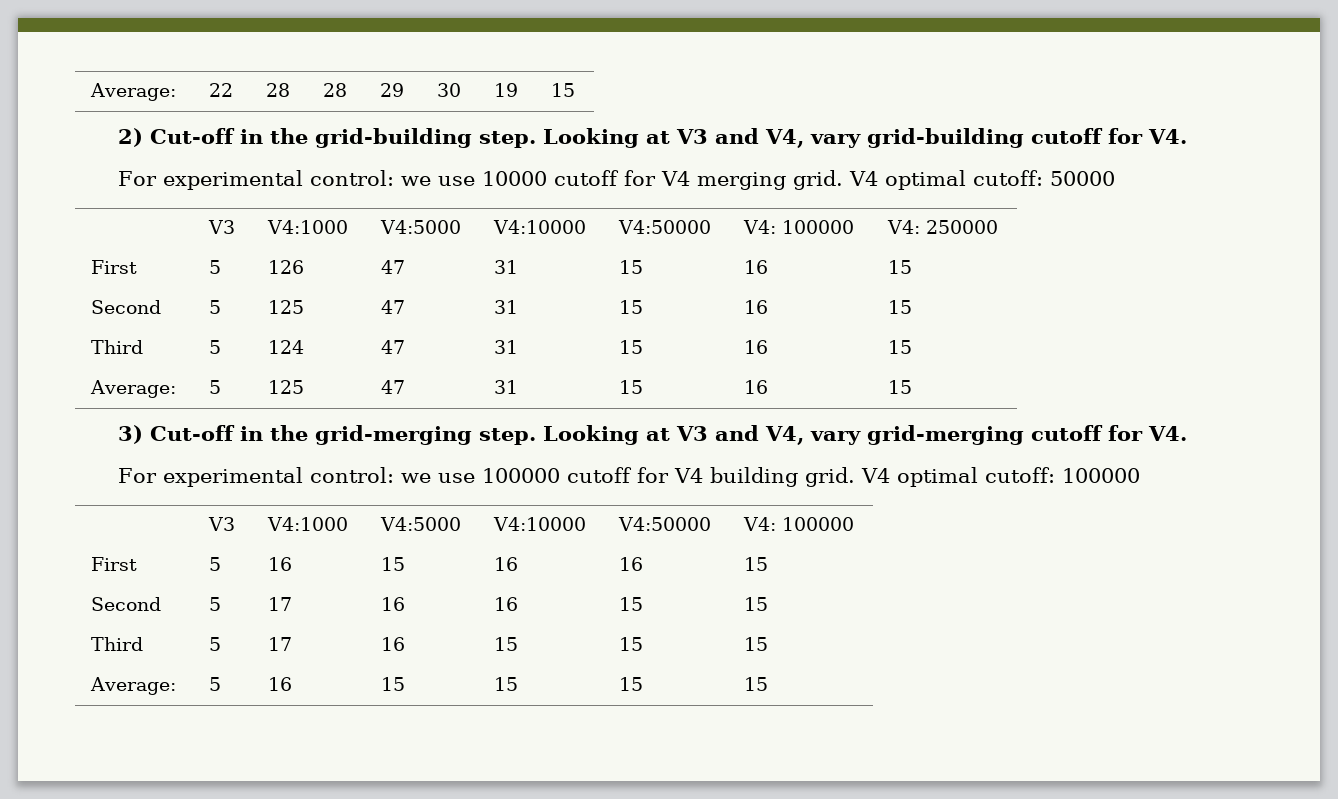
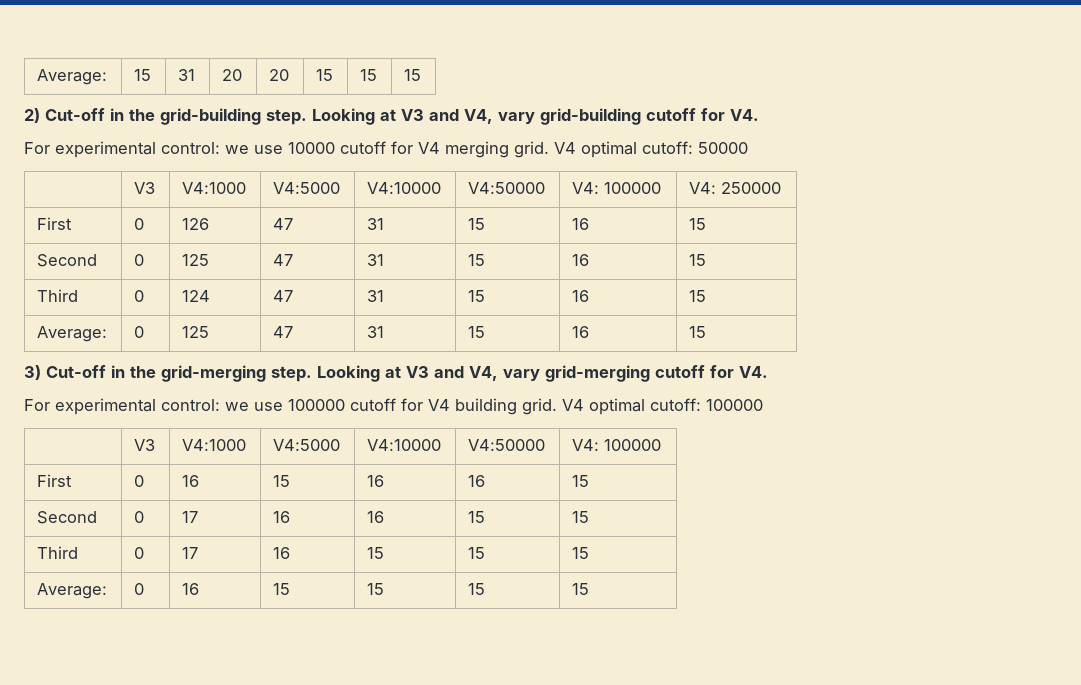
- Average: | 22 | 28 | 28 | 29 | 30 | 19 | 15
+ Average: | 15 | 31 | 20 | 20 | 15 | 15 | 15
- First | 5 | 126 | 47 | 31 | 15 | 16 | 15
+ First | 0 | 126 | 47 | 31 | 15 | 16 | 15
- Second | 5 | 125 | 47 | 31 | 15 | 16 | 15
+ Second | 0 | 125 | 47 | 31 | 15 | 16 | 15
- Third | 5 | 124 | 47 | 31 | 15 | 16 | 15
+ Third | 0 | 124 | 47 | 31 | 15 | 16 | 15
- Average: | 5 | 125 | 47 | 31 | 15 | 16 | 15
+ Average: | 0 | 125 | 47 | 31 | 15 | 16 | 15
- First | 5 | 16 | 15 | 16 | 16 | 15
+ First | 0 | 16 | 15 | 16 | 16 | 15
- Second | 5 | 17 | 16 | 16 | 15 | 15
+ Second | 0 | 17 | 16 | 16 | 15 | 15
- Third | 5 | 17 | 16 | 15 | 15 | 15
+ Third | 0 | 17 | 16 | 15 | 15 | 15
- Average: | 5 | 16 | 15 | 15 | 15 | 15
+ Average: | 0 | 16 | 15 | 15 | 15 | 15

